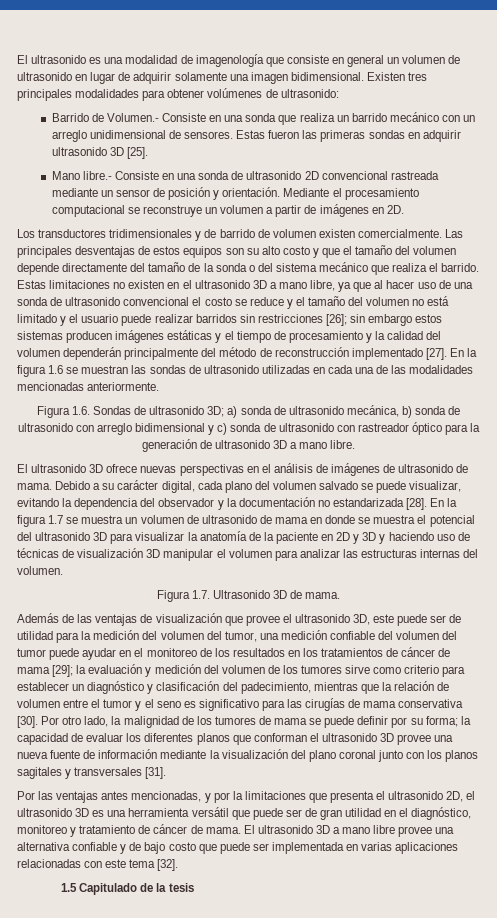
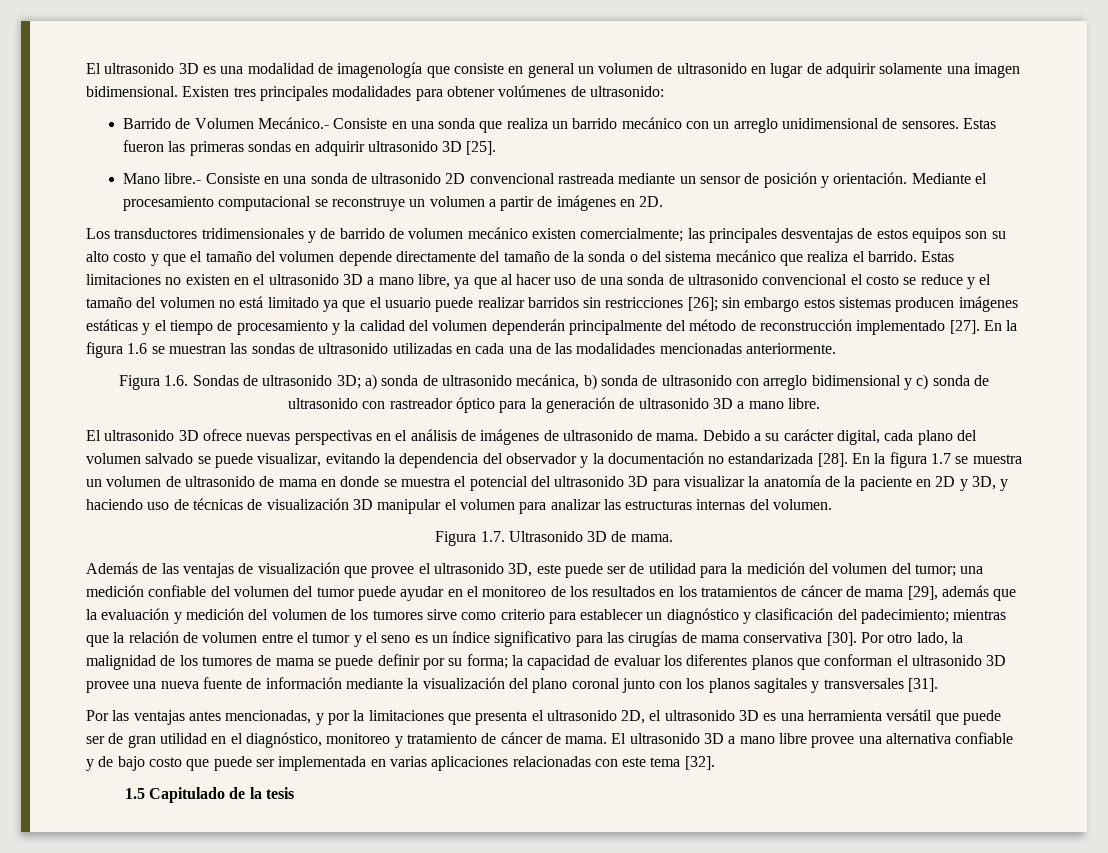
- El ultrasonido es una modalidad de imagenología que consiste en general un volumen de ultrasonido en lugar de adquirir solamente una imagen bidimensional.
+ El ultrasonido 3D es una modalidad de imagenología que consiste en general un volumen de ultrasonido en lugar de adquirir solamente una imagen bidimensional.
- Barrido de Volumen.- Consiste en una sonda que realiza un barrido mecánico con un arreglo unidimensional de sensores.
+ Barrido de Volumen Mecánico.- Consiste en una sonda que realiza un barrido mecánico con un arreglo unidimensional de sensores.
- Los transductores tridimensionales y de barrido de volumen existen comercialmente. Las principales desventajas de estos equipos son su alto costo y que el tamaño del volumen depende directamente del tamaño de la sonda o del sistema mecánico que realiza el barrido.
+ Los transductores tridimensionales y de barrido de volumen mecánico existen comercialmente; las principales desventajas de estos equipos son su alto costo y que el tamaño del volumen depende directamente del tamaño de la sonda o del sistema mecánico que realiza el barrido.
- Estas limitaciones no existen en el ultrasonido 3D a mano libre, ya que al hacer uso de una sonda de ultrasonido convencional el costo se reduce y el tamaño del volumen no está limitado y el usuario puede realizar barridos sin restricciones [26];
+ Estas limitaciones no existen en el ultrasonido 3D a mano libre, ya que al hacer uso de una sonda de ultrasonido convencional el costo se reduce y el tamaño del volumen no está limitado ya que el usuario puede realizar barridos sin restricciones [26];
- En la figura 1.7 se muestra un volumen de ultrasonido de mama en donde se muestra el potencial del ultrasonido 3D para visualizar la anatomía de la paciente en 2D y 3D y haciendo uso de técnicas de visualización 3D manipular el volumen para analizar las estructuras internas del volumen.
+ En la figura 1.7 se muestra un volumen de ultrasonido de mama en donde se muestra el potencial del ultrasonido 3D para visualizar la anatomía de la paciente en 2D y 3D, y haciendo uso de técnicas de visualización 3D manipular el volumen para analizar las estructuras internas del volumen.
- Además de las ventajas de visualización que provee el ultrasonido 3D, este puede ser de utilidad para la medición del volumen del tumor, una medición confiable del volumen del tumor puede ayudar en el monitoreo de los resultados en los tratamientos de cáncer de mama [29]; la evaluación y medición del volumen de los tumores sirve como criterio para establecer un diagnóstico y clasificación del padecimiento, mientras que la relación de volumen entre el tumor y el seno es significativo para las cirugías de mama conservativa [30].
+ Además de las ventajas de visualización que provee el ultrasonido 3D, este puede ser de utilidad para la medición del volumen del tumor; una medición confiable del volumen del tumor puede ayudar en el monitoreo de los resultados en los tratamientos de cáncer de mama [29], además que la evaluación y medición del volumen de los tumores sirve como criterio para establecer un diagnóstico y clasificación del padecimiento; mientras que la relación de volumen entre el tumor y el seno es un índice significativo para las cirugías de mama conservativa [30].

